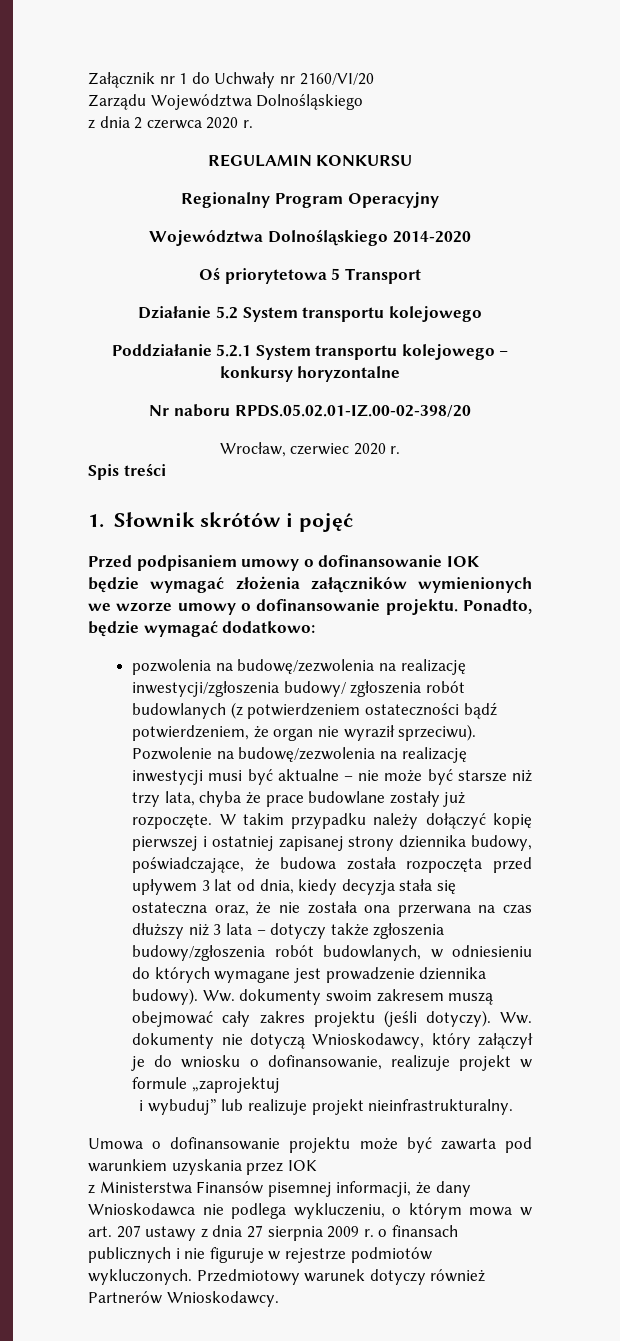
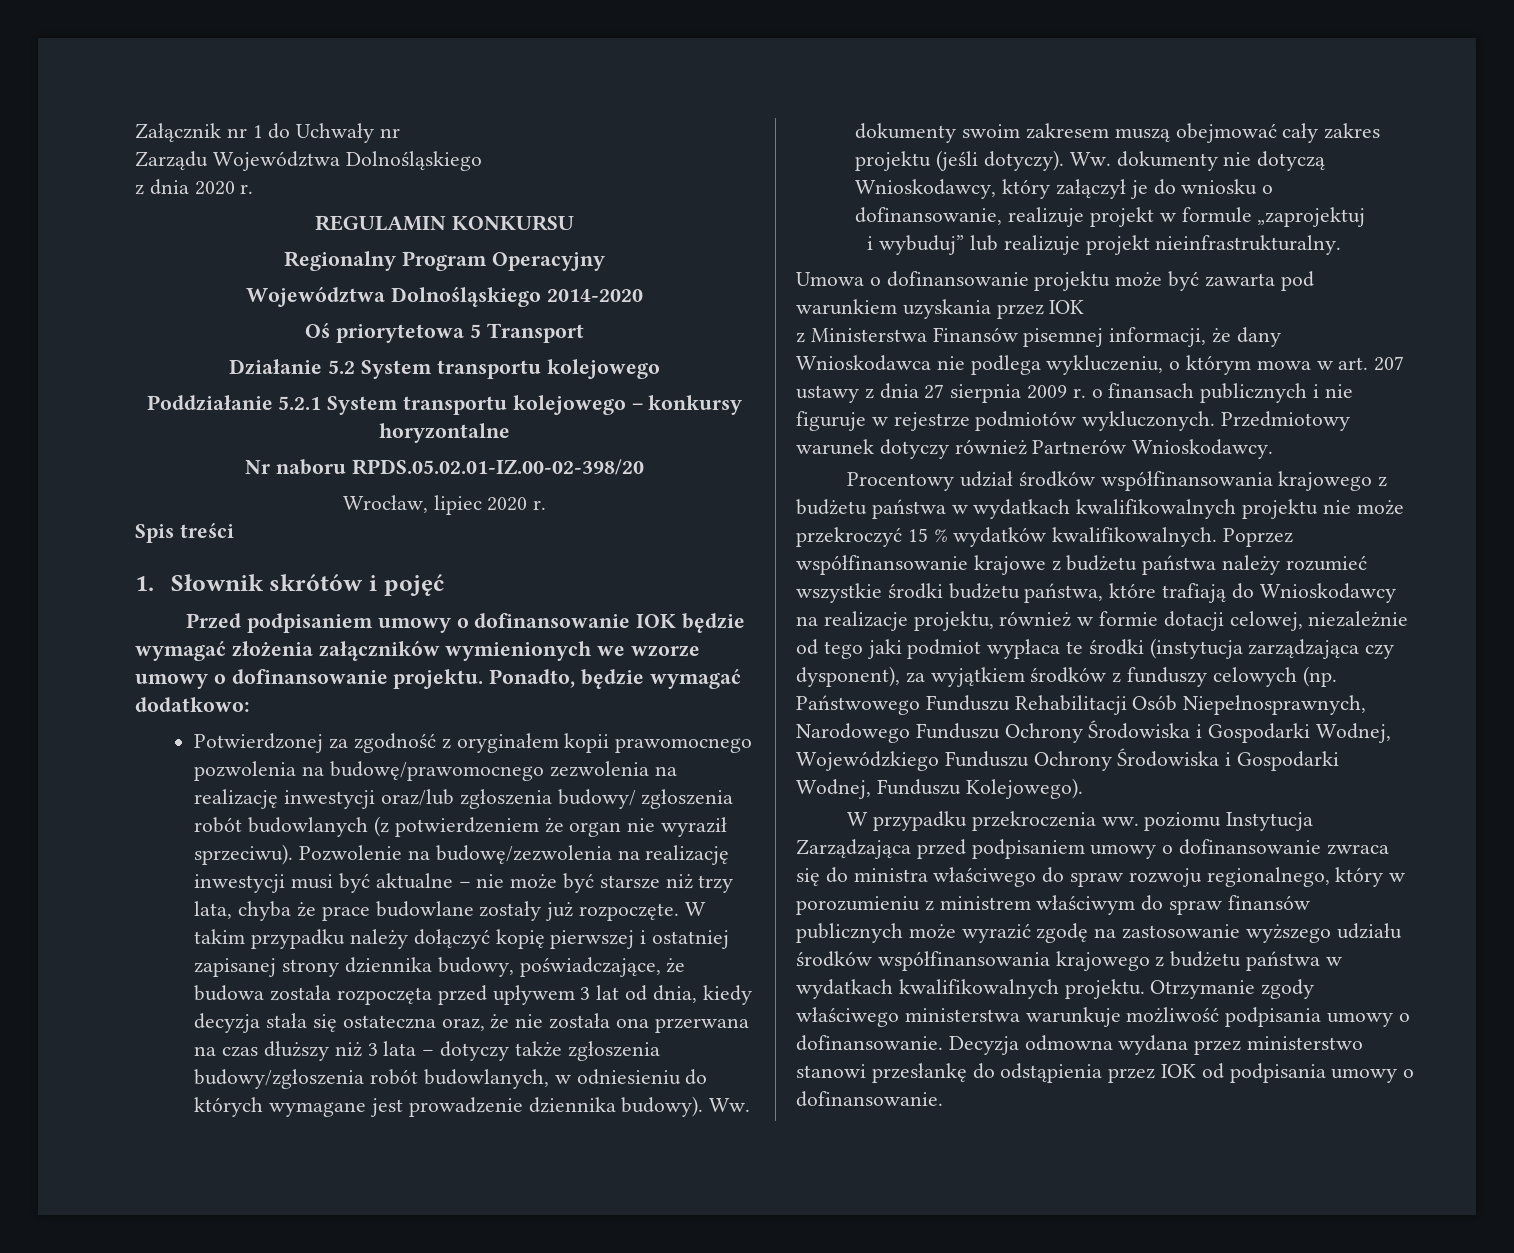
- Załącznik nr 1 do Uchwały nr 2160/VI/20
+ Załącznik nr 1 do Uchwały nr
- z dnia 2 czerwca 2020 r.
+ z dnia 2020 r.
- Wrocław, czerwiec 2020 r.
+ Wrocław, lipiec 2020 r.
- pozwolenia na budowę/zezwolenia na realizację inwestycji/zgłoszenia budowy/ zgłoszenia robót budowlanych (z potwierdzeniem ostateczności bądź potwierdzeniem, że organ nie wyraził sprzeciwu).
+ Potwierdzonej za zgodność z oryginałem kopii prawomocnego pozwolenia na budowę/prawomocnego zezwolenia na realizację inwestycji oraz/lub zgłoszenia budowy/ zgłoszenia robót budowlanych (z potwierdzeniem że organ nie wyraził sprzeciwu).
+ Procentowy udział środków współfinansowania krajowego z budżetu państwa w wydatkach kwalifikowalnych projektu nie może przekroczyć 15 % wydatków kwalifikowalnych. Poprzez współfinansowanie krajowe z budżetu państwa należy rozumieć wszystkie środki budżetu państwa, które trafiają do Wnioskodawcy na realizacje projektu, również w formie dotacji celowej, niezależnie od tego jaki podmiot wypłaca te środki (instytucja zarządzająca czy dysponent), za wyjątkiem środków z funduszy celowych (np. Państwowego Funduszu Rehabilitacji Osób Niepełnosprawnych, Narodowego Funduszu Ochrony Środowiska i Gospodarki Wodnej, Wojewódzkiego Funduszu Ochrony Środowiska i Gospodarki Wodnej, Funduszu Kolejowego).
+ W przypadku przekroczenia ww. poziomu Instytucja Zarządzająca przed podpisaniem umowy o dofinansowanie zwraca się do ministra właściwego do spraw rozwoju regionalnego, który w porozumieniu z ministrem właściwym do spraw finansów publicznych może wyrazić zgodę na zastosowanie wyższego udziału środków współfinansowania krajowego z budżetu państwa w wydatkach kwalifikowalnych projektu. Otrzymanie zgody właściwego ministerstwa warunkuje możliwość podpisania umowy o dofinansowanie. Decyzja odmowna wydana przez ministerstwo stanowi przesłankę do odstąpienia przez IOK od podpisania umowy o dofinansowanie.

